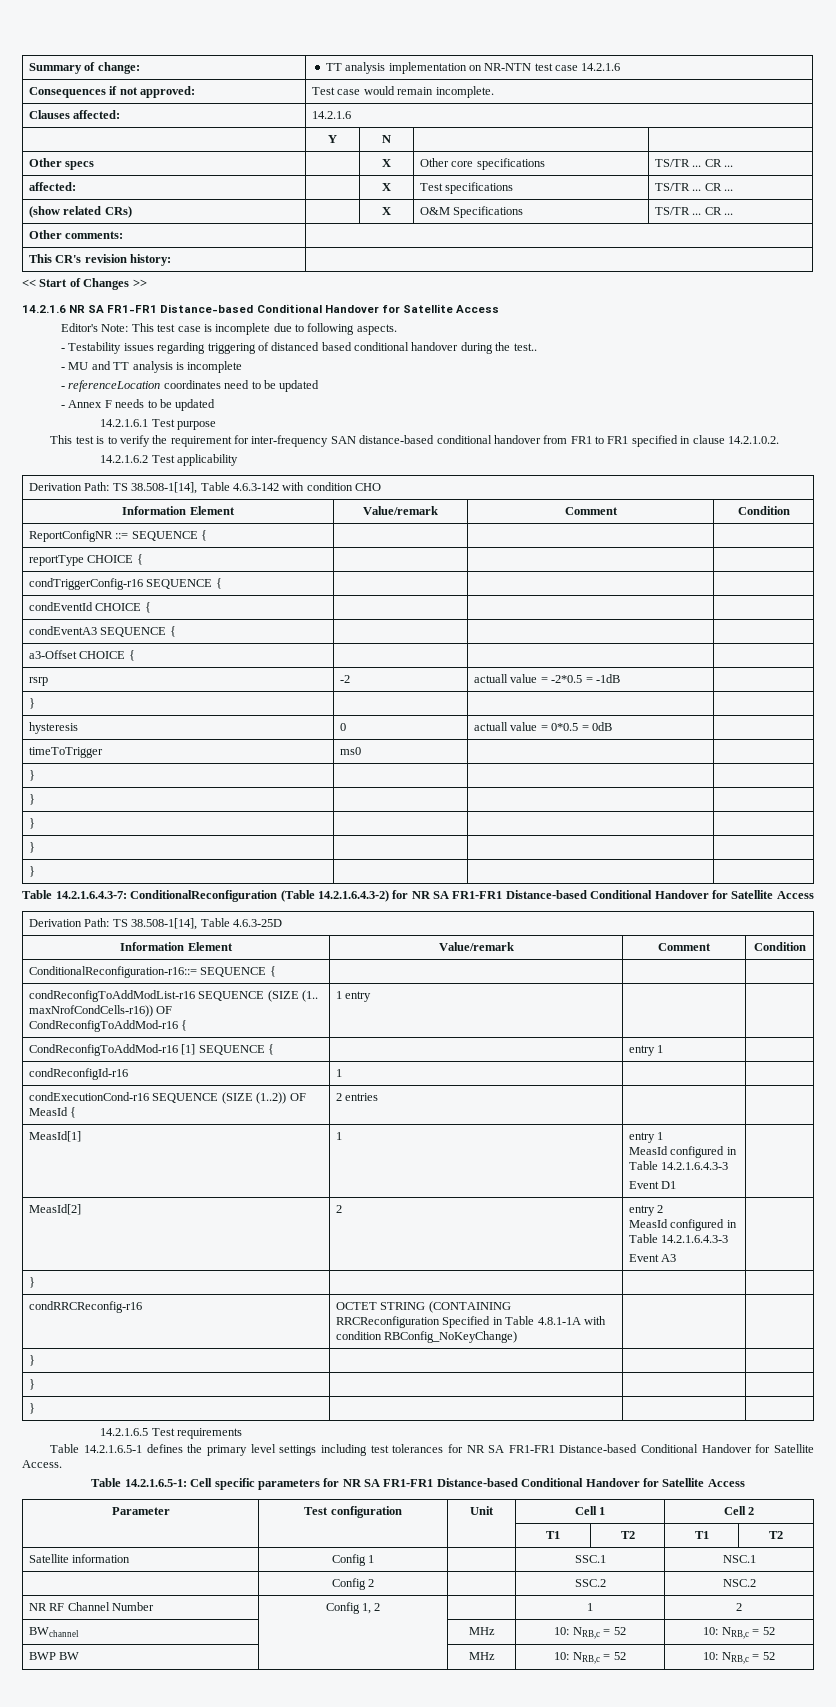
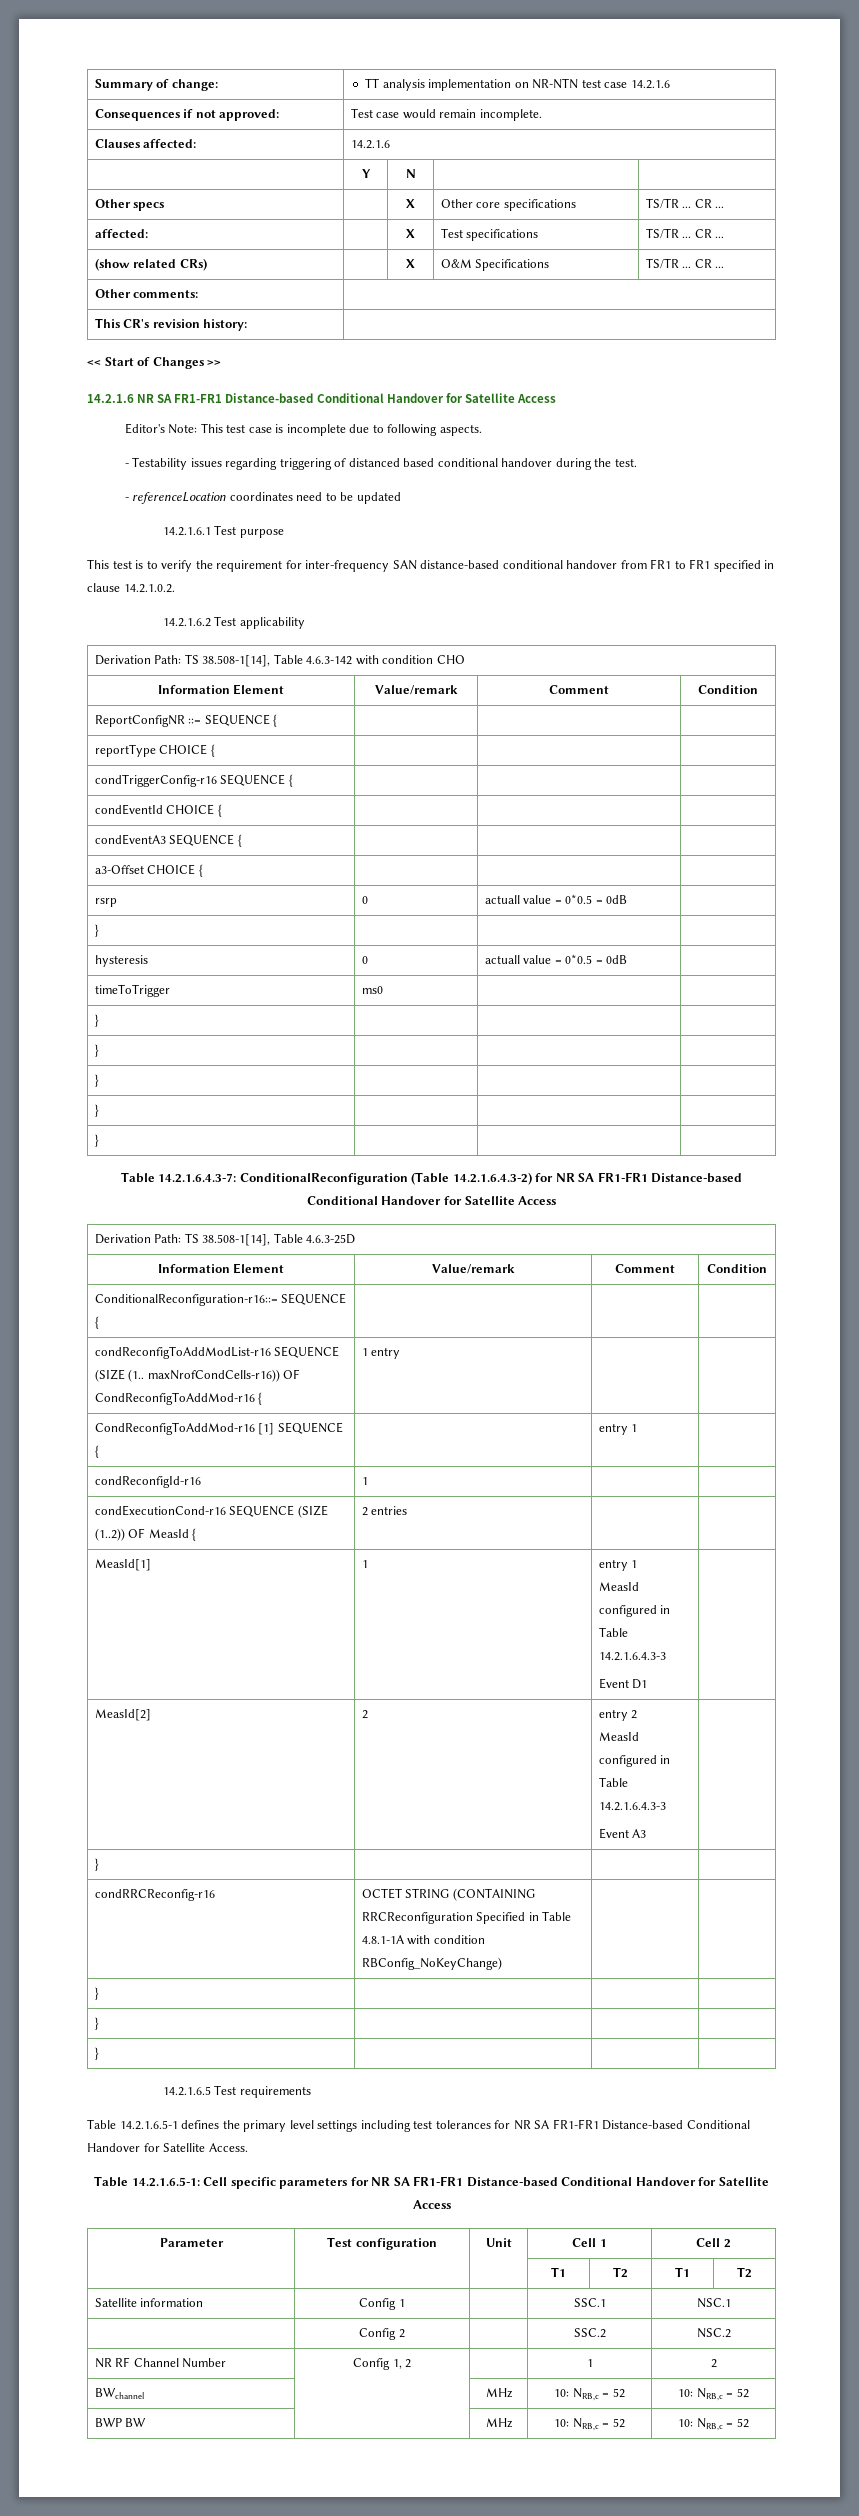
- - Testability issues regarding triggering of distanced based conditional handover during the test..
- - MU and TT analysis is incomplete
+ - Testability issues regarding triggering of distanced based conditional handover during the test.
- - Annex F needs to be updated
- rsrp | -2 | actuall value = -2*0.5 = -1dB |
+ rsrp | 0 | actuall value = 0*0.5 = 0dB |

